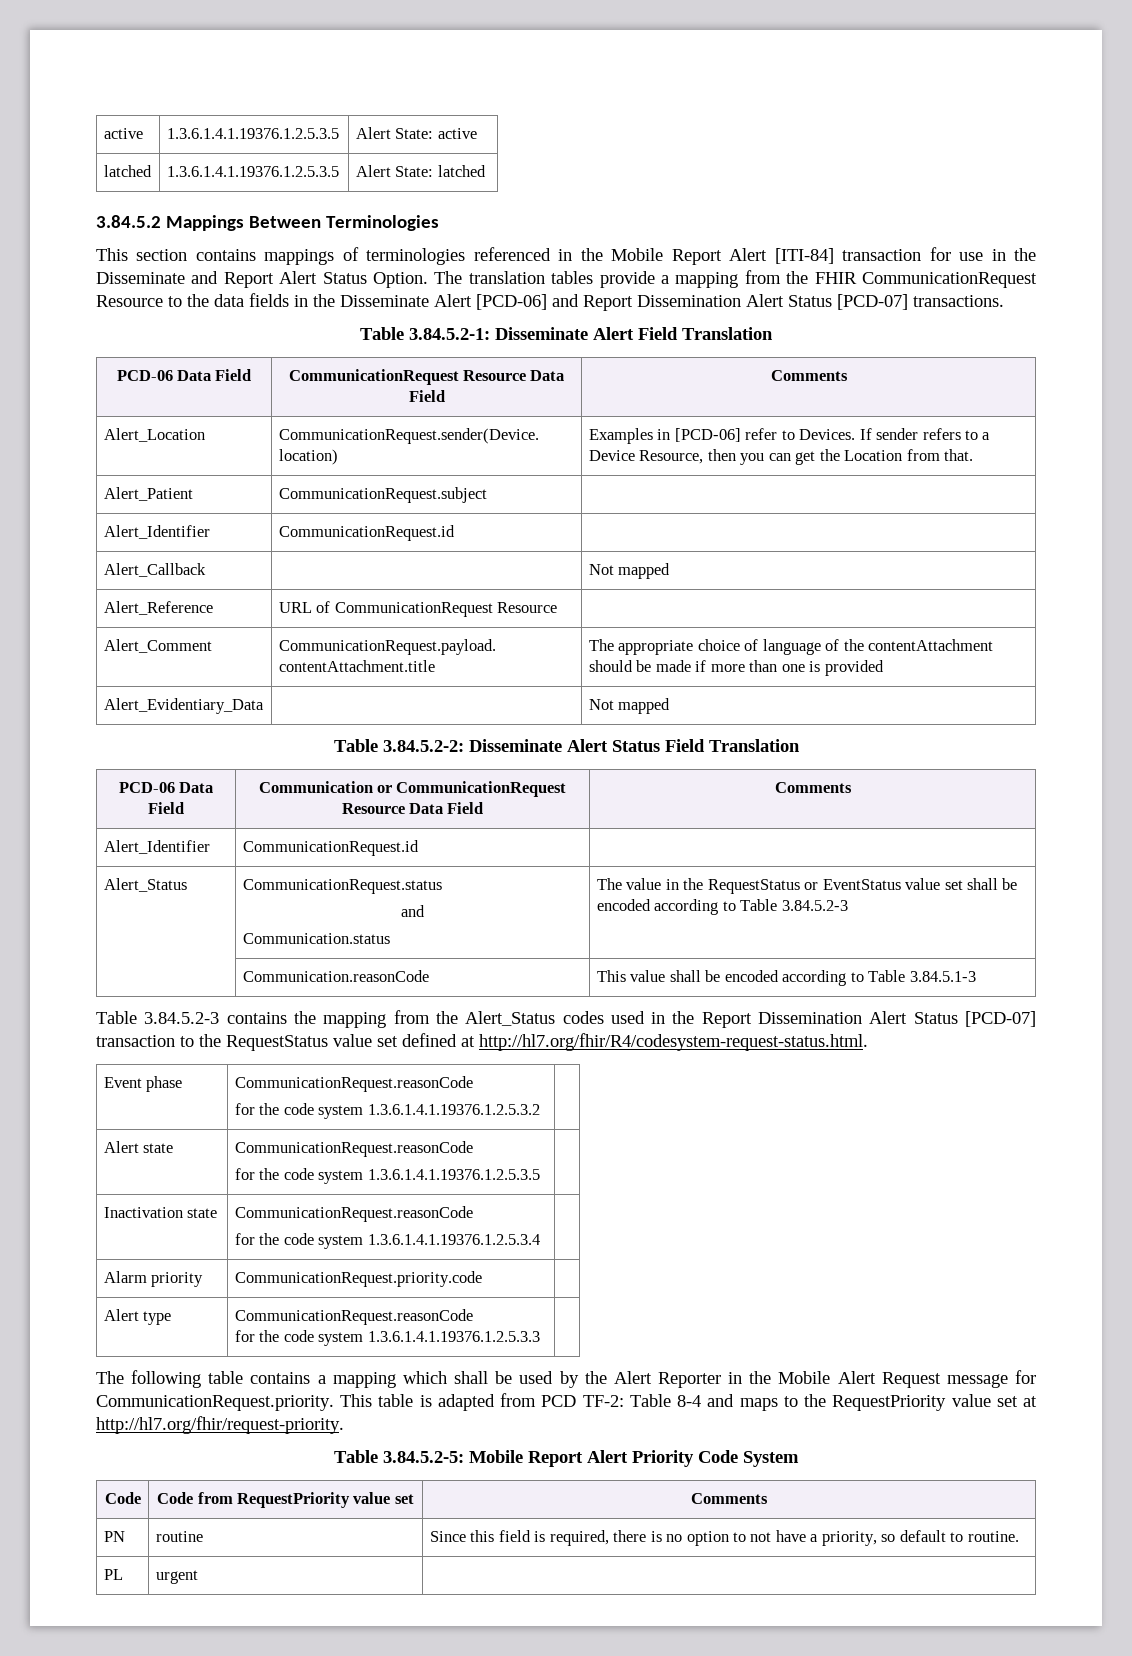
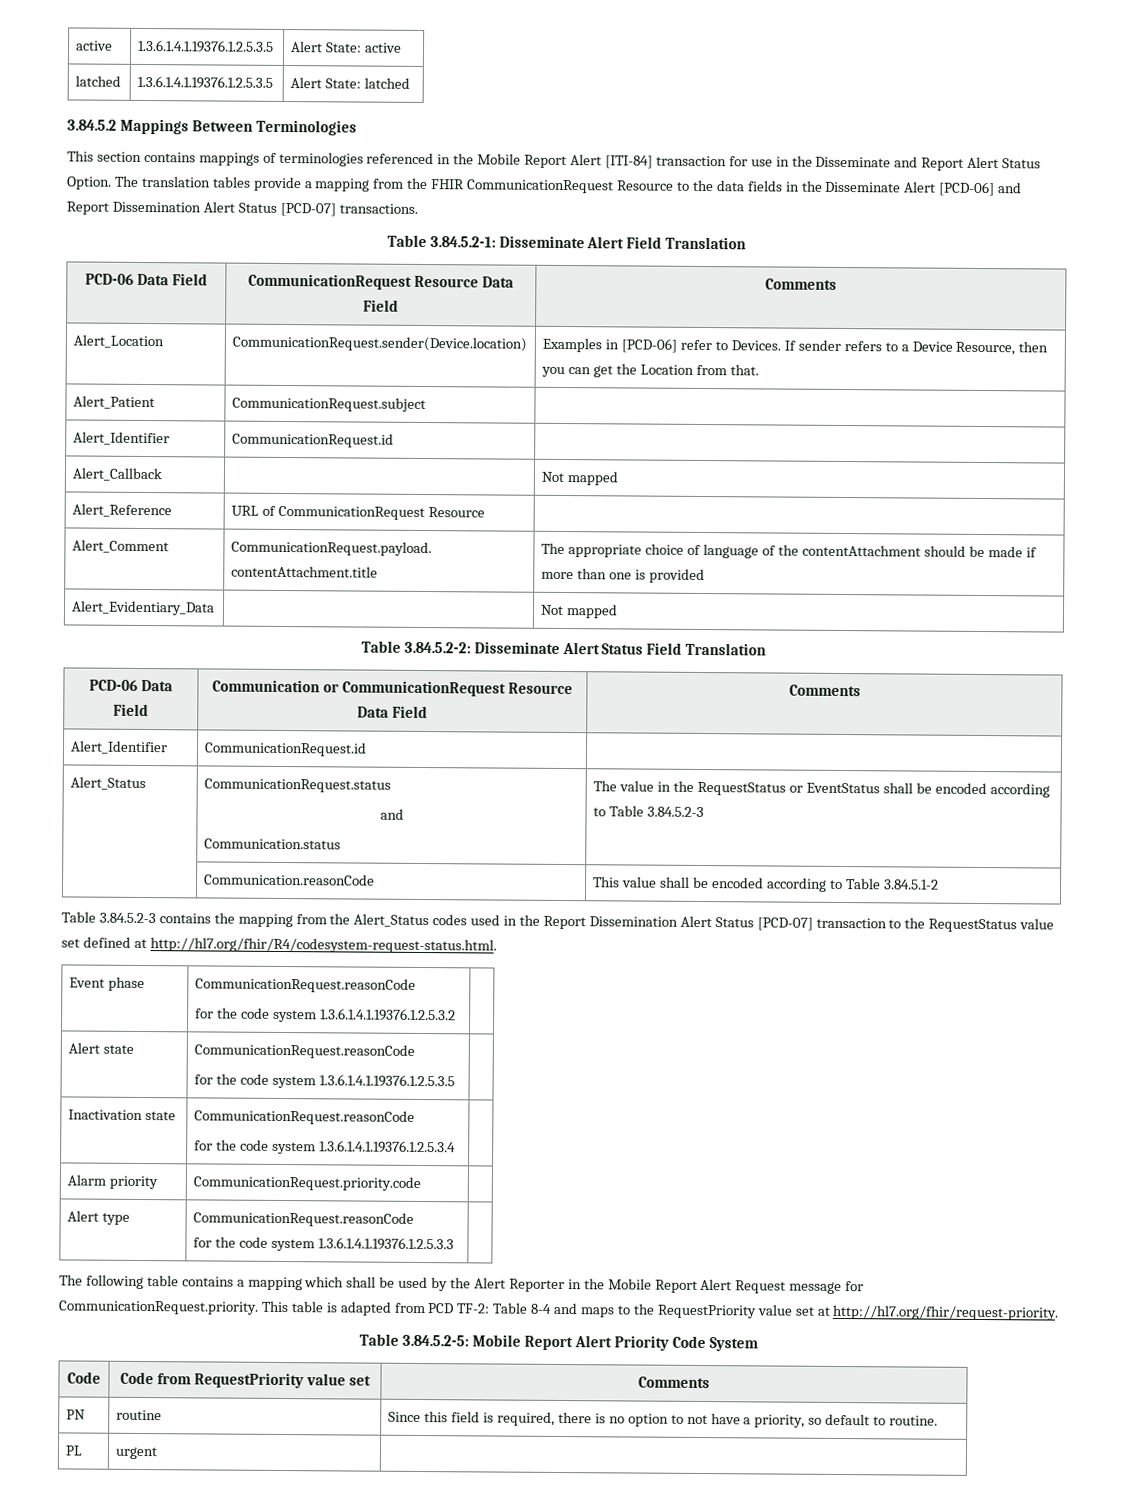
  Alert_Status | CommunicationRequest.status
  and
- Communication.status | The value in the RequestStatus or EventStatus value set shall be encoded according to Table 3.84.5.2-3
+ Communication.status | The value in the RequestStatus or EventStatus shall be encoded according to Table 3.84.5.2-3
- | Communication.reasonCode | This value shall be encoded according to Table 3.84.5.1-3
+ | Communication.reasonCode | This value shall be encoded according to Table 3.84.5.1-2
- The following table contains a mapping which shall be used by the Alert Reporter in the Mobile Alert Request message for CommunicationRequest.priority. This table is adapted from PCD TF-2: Table 8-4 and maps to the RequestPriority value set at http://hl7.org/fhir/request-priority.
+ The following table contains a mapping which shall be used by the Alert Reporter in the Mobile Report Alert Request message for CommunicationRequest.priority. This table is adapted from PCD TF-2: Table 8-4 and maps to the RequestPriority value set at http://hl7.org/fhir/request-priority.

